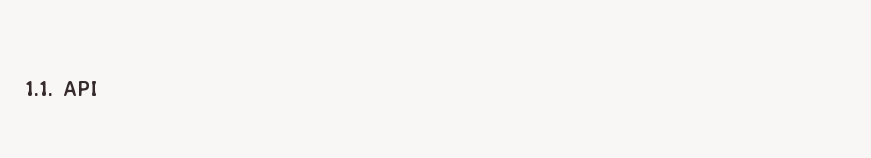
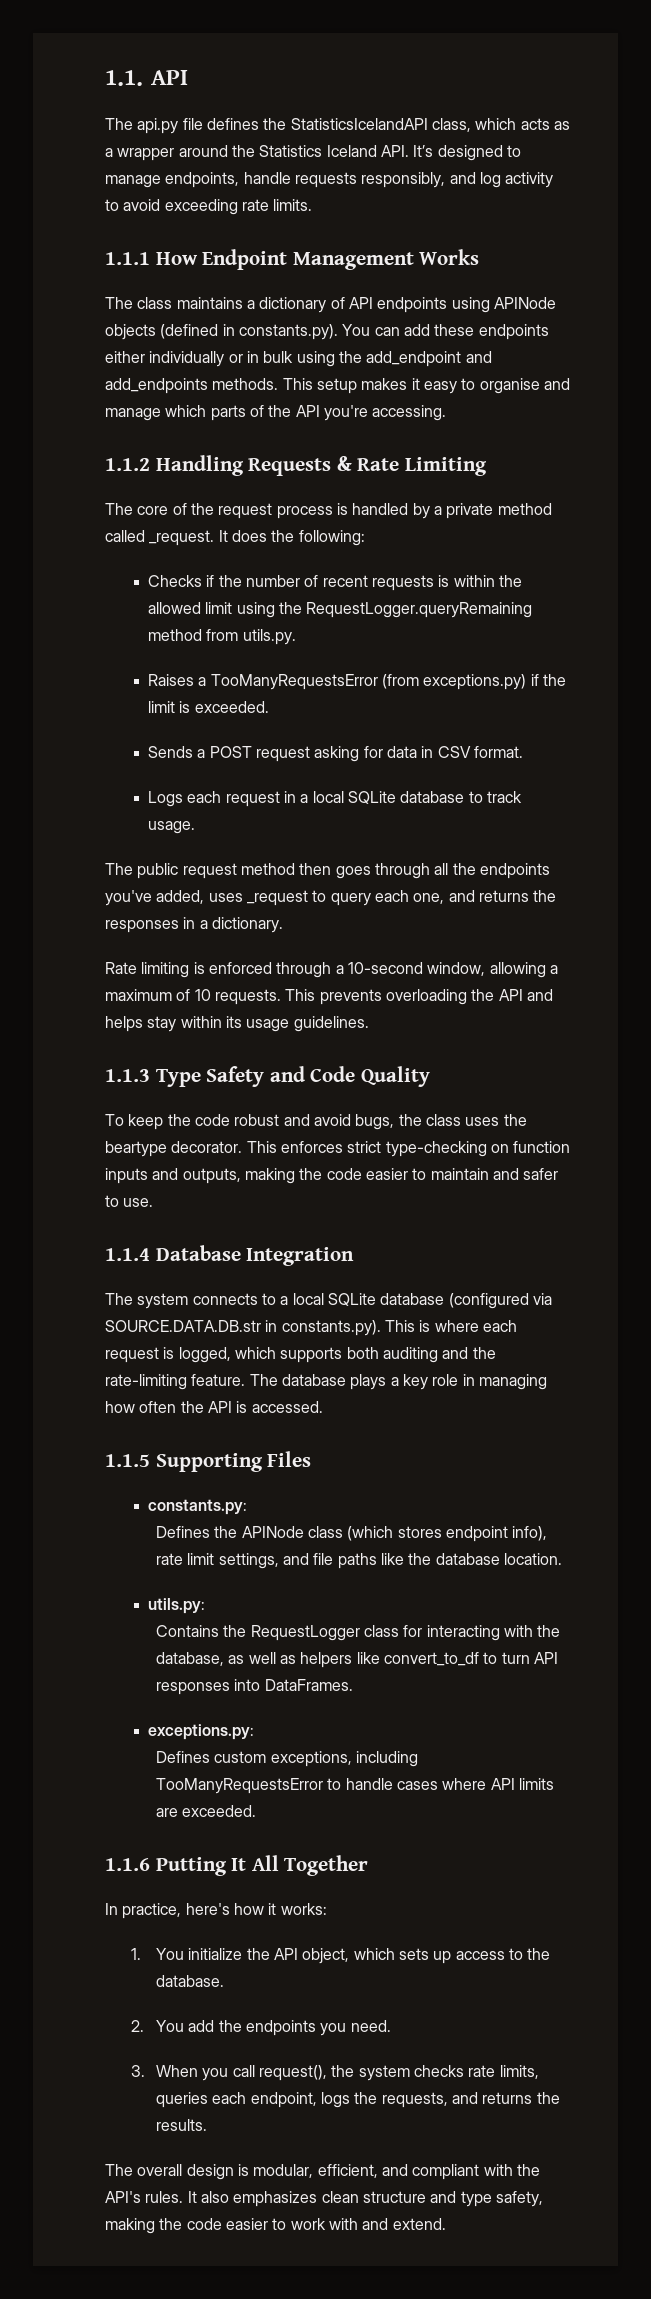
+ The api.py file defines the StatisticsIcelandAPI class, which acts as a wrapper around the Statistics Iceland API. It’s designed to manage endpoints, handle requests responsibly, and log activity to avoid exceeding rate limits.
+ 1.1.1 How Endpoint Management Works
+ The class maintains a dictionary of API endpoints using APINode objects (defined in constants.py). You can add these endpoints either individually or in bulk using the add_endpoint and add_endpoints methods. This setup makes it easy to organise and manage which parts of the API you're accessing.
+ 1.1.2 Handling Requests & Rate Limiting
+ The core of the request process is handled by a private method called _request. It does the following:
+ Checks if the number of recent requests is within the allowed limit using the RequestLogger.queryRemaining method from utils.py.
+ Raises a TooManyRequestsError (from exceptions.py) if the limit is exceeded.
+ Sends a POST request asking for data in CSV format.
+ Logs each request in a local SQLite database to track usage.
+ The public request method then goes through all the endpoints you've added, uses _request to query each one, and returns the responses in a dictionary.
+ Rate limiting is enforced through a 10-second window, allowing a maximum of 10 requests. This prevents overloading the API and helps stay within its usage guidelines.
+ 1.1.3 Type Safety and Code Quality
+ To keep the code robust and avoid bugs, the class uses the beartype decorator. This enforces strict type-checking on function inputs and outputs, making the code easier to maintain and safer to use.
+ 1.1.4 Database Integration
+ The system connects to a local SQLite database (configured via SOURCE.DATA.DB.str in constants.py). This is where each request is logged, which supports both auditing and the rate-limiting feature. The database plays a key role in managing how often the API is accessed.
+ 1.1.5 Supporting Files
+ constants.py:
+ Defines the APINode class (which stores endpoint info), rate limit settings, and file paths like the database location.
+ utils.py:
+ Contains the RequestLogger class for interacting with the database, as well as helpers like convert_to_df to turn API responses into DataFrames.
+ exceptions.py:
+ Defines custom exceptions, including TooManyRequestsError to handle cases where API limits are exceeded.
+ 1.1.6 Putting It All Together
+ In practice, here's how it works:
+ 1. You initialize the API object, which sets up access to the database.
+ 2. You add the endpoints you need.
+ 3. When you call request(), the system checks rate limits, queries each endpoint, logs the requests, and returns the results.
+ The overall design is modular, efficient, and compliant with the API's rules. It also emphasizes clean structure and type safety, making the code easier to work with and extend.

